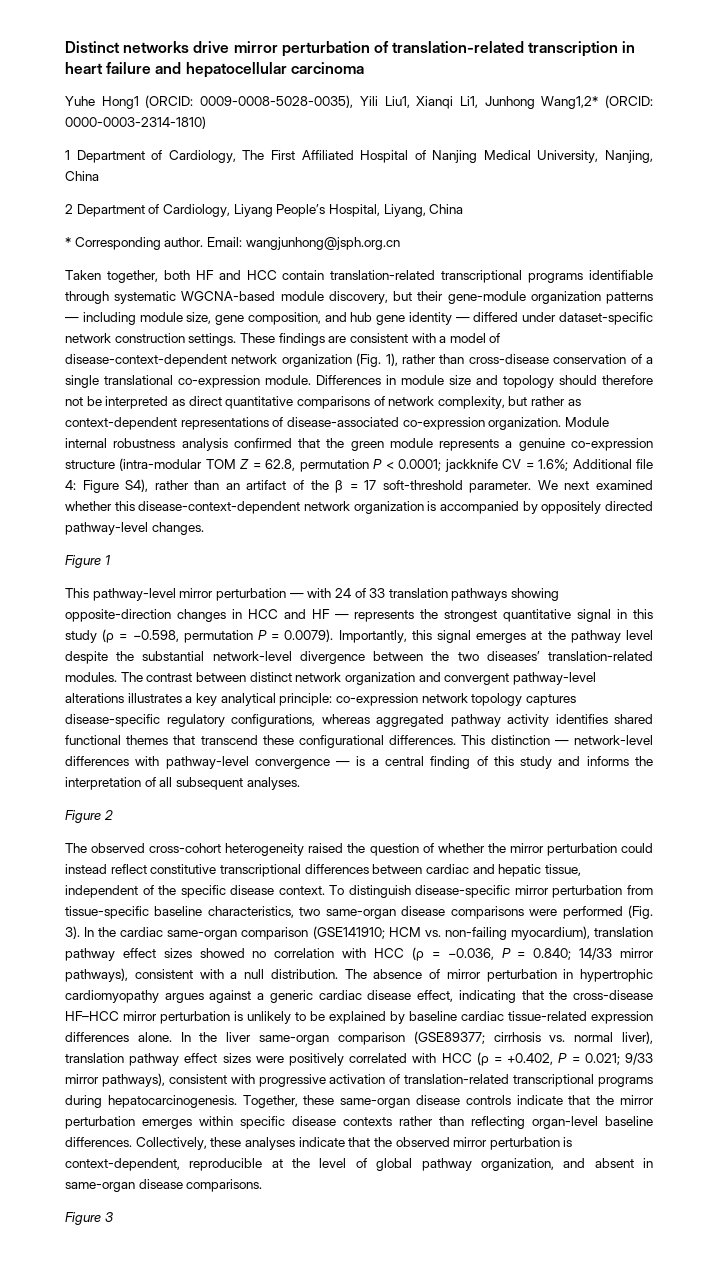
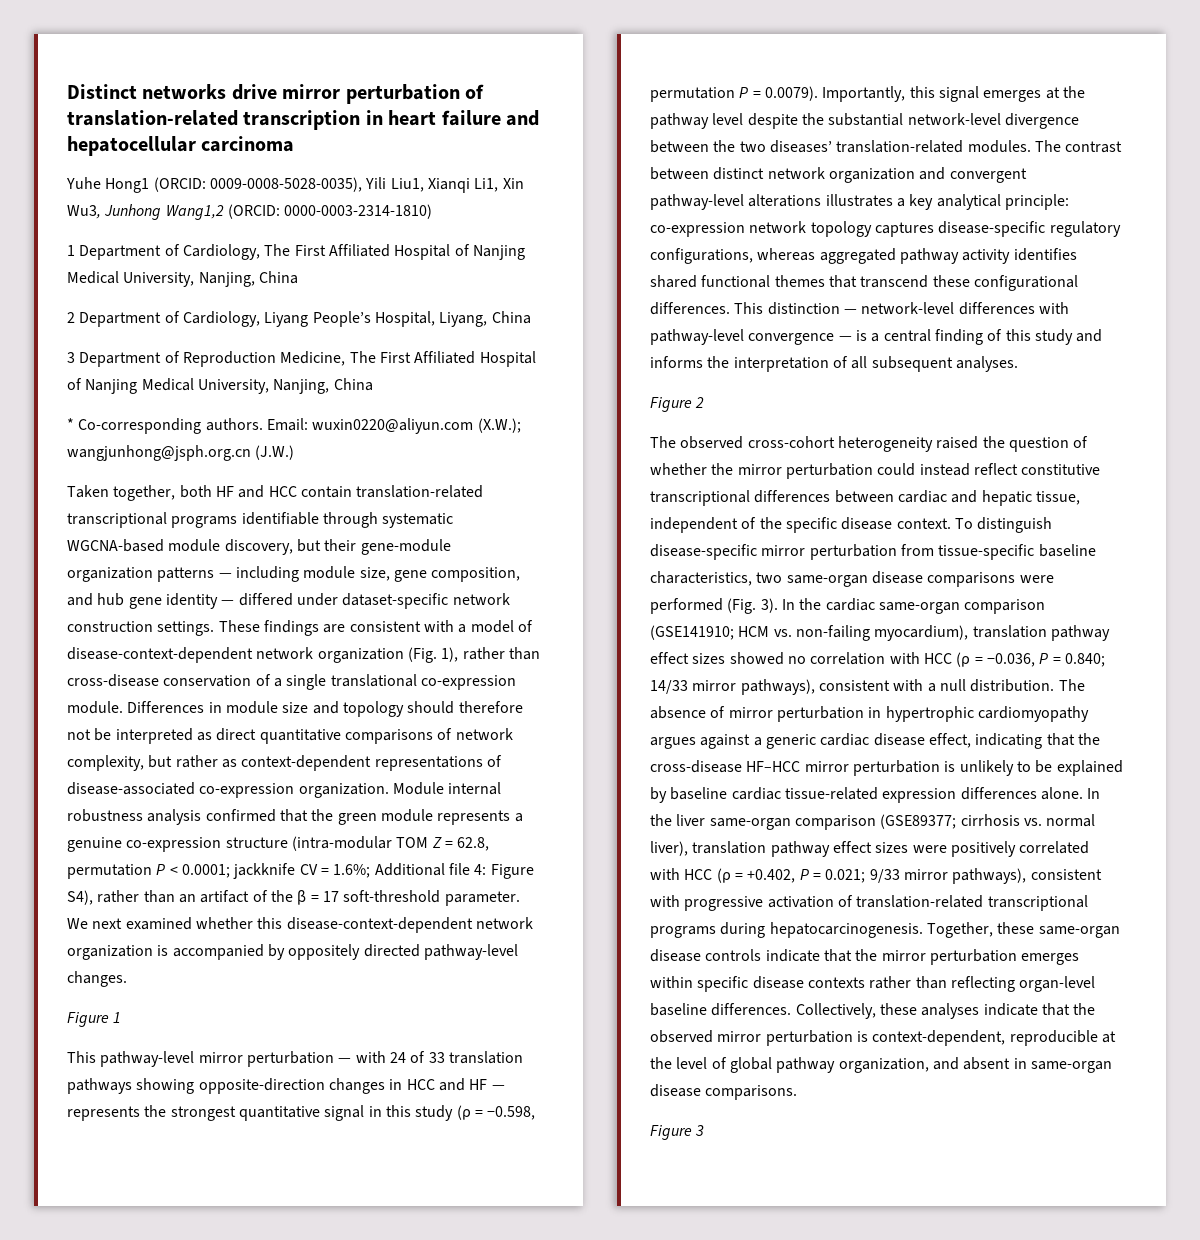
- Yuhe Hong1 (ORCID: 0009-0008-5028-0035), Yili Liu1, Xianqi Li1, Junhong Wang1,2* (ORCID: 0000-0003-2314-1810)
+ Yuhe Hong1 (ORCID: 0009-0008-5028-0035), Yili Liu1, Xianqi Li1, Xin Wu3, Junhong Wang1,2 (ORCID: 0000-0003-2314-1810)
- * Corresponding author. Email: wangjunhong@jsph.org.cn
+ 3 Department of Reproduction Medicine, The First Affiliated Hospital of Nanjing Medical University, Nanjing, China
+ * Co-corresponding authors. Email: wuxin0220@aliyun.com (X.W.); wangjunhong@jsph.org.cn (J.W.)

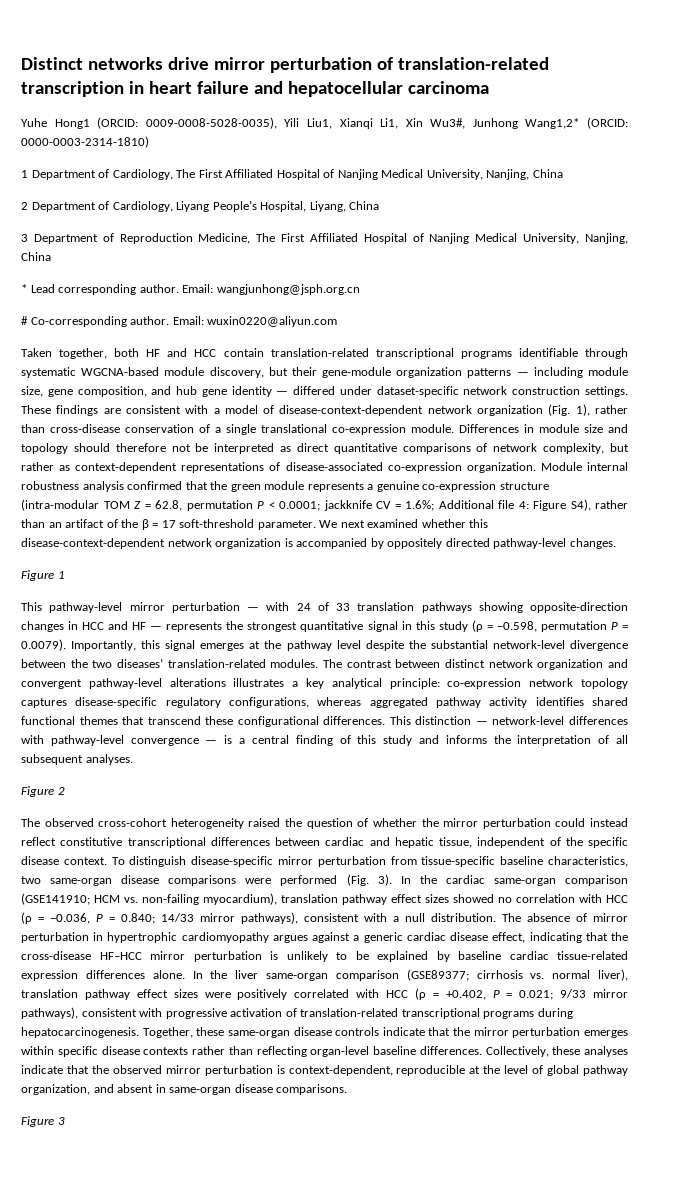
- Yuhe Hong1 (ORCID: 0009-0008-5028-0035), Yili Liu1, Xianqi Li1, Xin Wu3, Junhong Wang1,2 (ORCID: 0000-0003-2314-1810)
+ Yuhe Hong1 (ORCID: 0009-0008-5028-0035), Yili Liu1, Xianqi Li1, Xin Wu3#, Junhong Wang1,2* (ORCID: 0000-0003-2314-1810)
- * Co-corresponding authors.
+ * Lead corresponding author. Email: wangjunhong@jsph.org.cn
+ # Co-corresponding author.
- Email: wuxin0220@aliyun.com (X.W.); wangjunhong@jsph.org.cn (J.W.)
+ Email: wuxin0220@aliyun.com

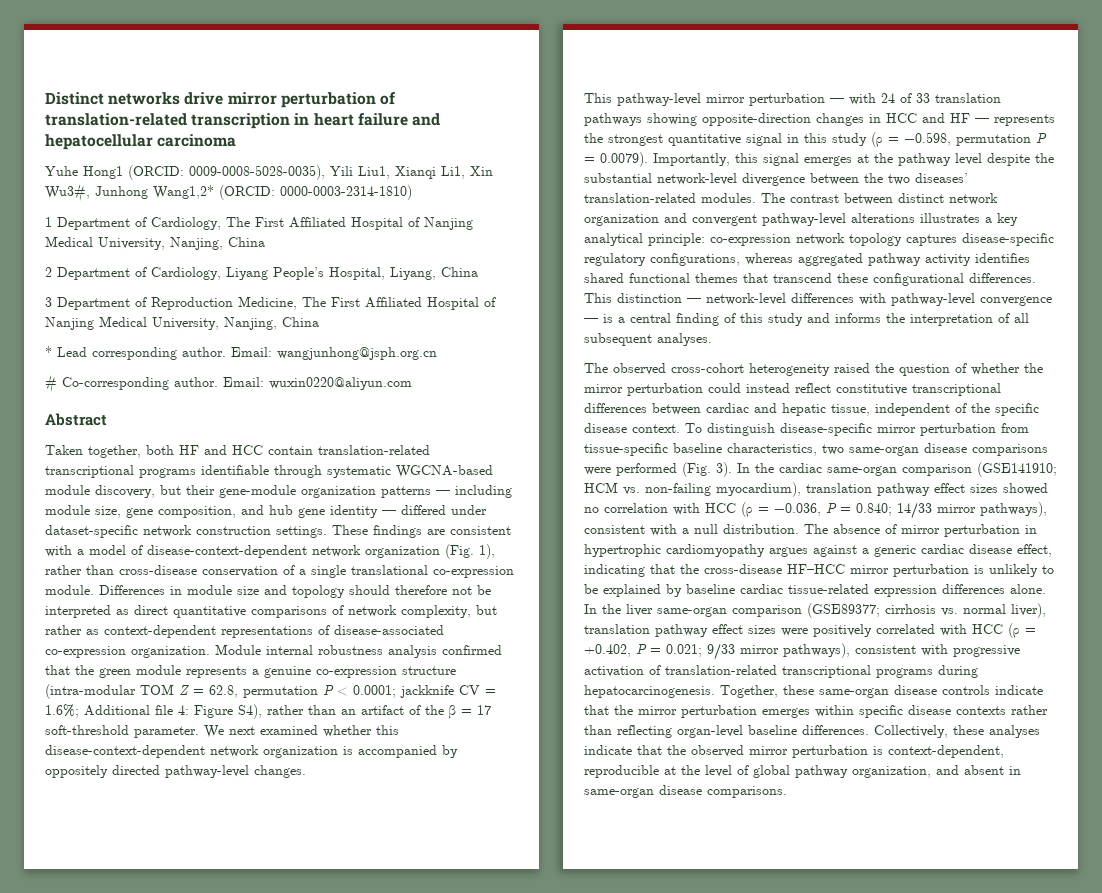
+ Abstract
- Figure 1
- Figure 2
- Figure 3

